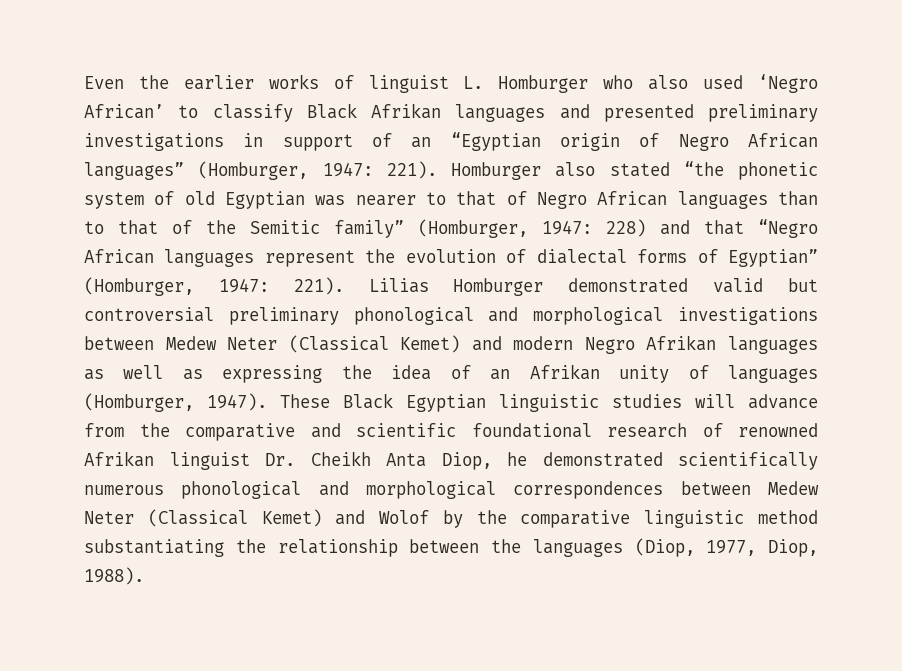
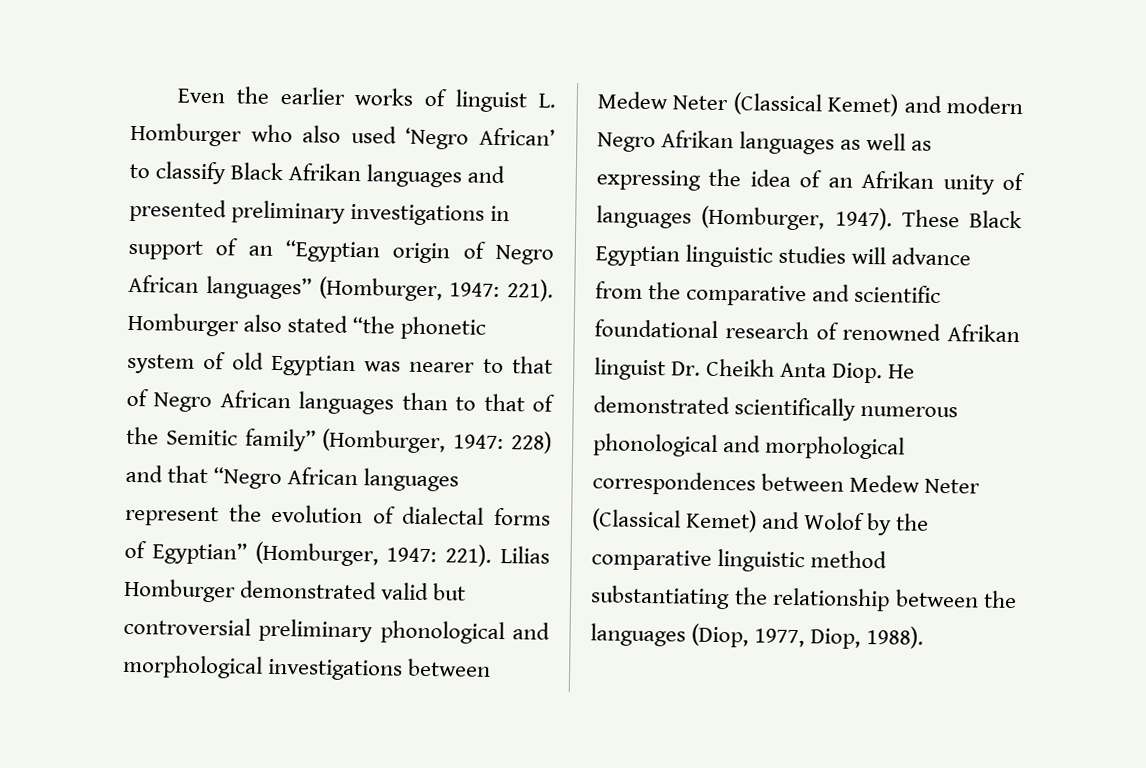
- These Black Egyptian linguistic studies will advance from the comparative and scientific foundational research of renowned Afrikan linguist Dr. Cheikh Anta Diop, he demonstrated scientifically numerous phonological and morphological correspondences between Medew Neter (Classical Kemet) and Wolof by the comparative linguistic method substantiating the relationship between the languages (Diop, 1977, Diop, 1988).
+ These Black Egyptian linguistic studies will advance from the comparative and scientific foundational research of renowned Afrikan linguist Dr. Cheikh Anta Diop. He demonstrated scientifically numerous phonological and morphological correspondences between Medew Neter (Classical Kemet) and Wolof by the comparative linguistic method substantiating the relationship between the languages (Diop, 1977, Diop, 1988).

